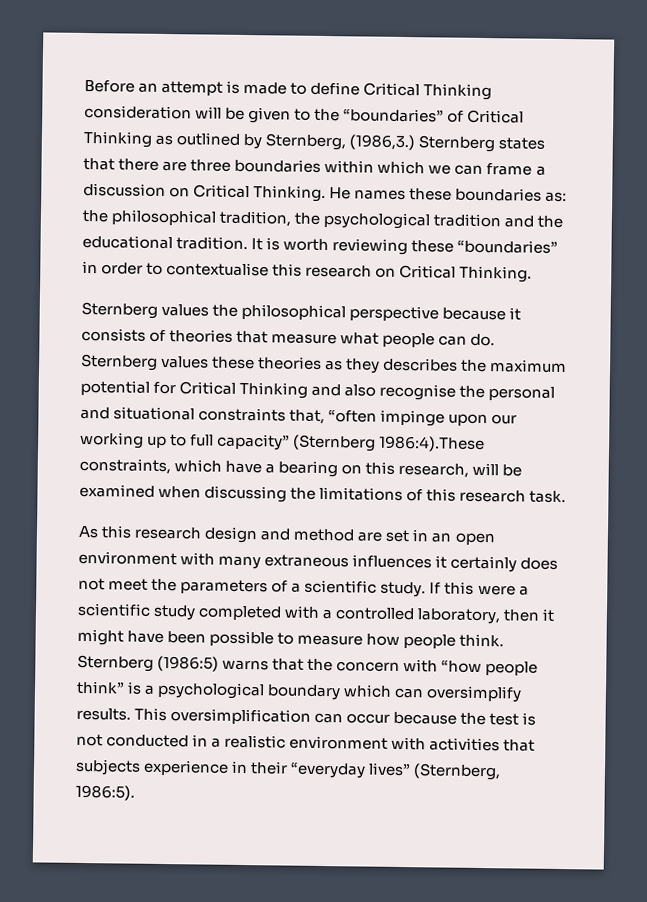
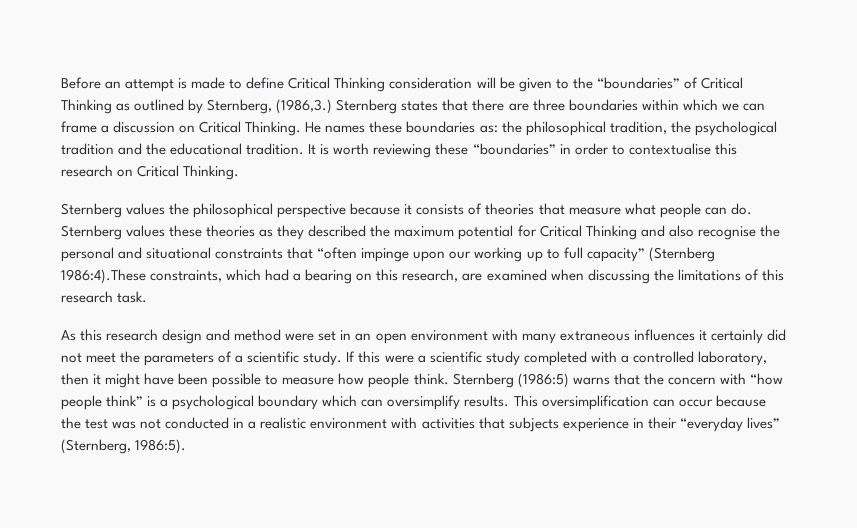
- Sternberg values these theories as they describes the maximum potential for Critical Thinking and also recognise the personal and situational constraints that, “often impinge upon our working up to full capacity” (Sternberg 1986:4).These constraints, which have a bearing on this research, will be examined when discussing the limitations of this research task.
+ Sternberg values these theories as they described the maximum potential for Critical Thinking and also recognise the personal and situational constraints that “often impinge upon our working up to full capacity” (Sternberg 1986:4).These constraints, which had a bearing on this research, are examined when discussing the limitations of this research task.
- As this research design and method are set in an open environment with many extraneous influences it certainly does not meet the parameters of a scientific study.
+ As this research design and method were set in an open environment with many extraneous influences it certainly did not meet the parameters of a scientific study.
- This oversimplification can occur because the test is not conducted in a realistic environment with activities that subjects experience in their “everyday lives” (Sternberg, 1986:5).
+ This oversimplification can occur because the test was not conducted in a realistic environment with activities that subjects experience in their “everyday lives” (Sternberg, 1986:5).

